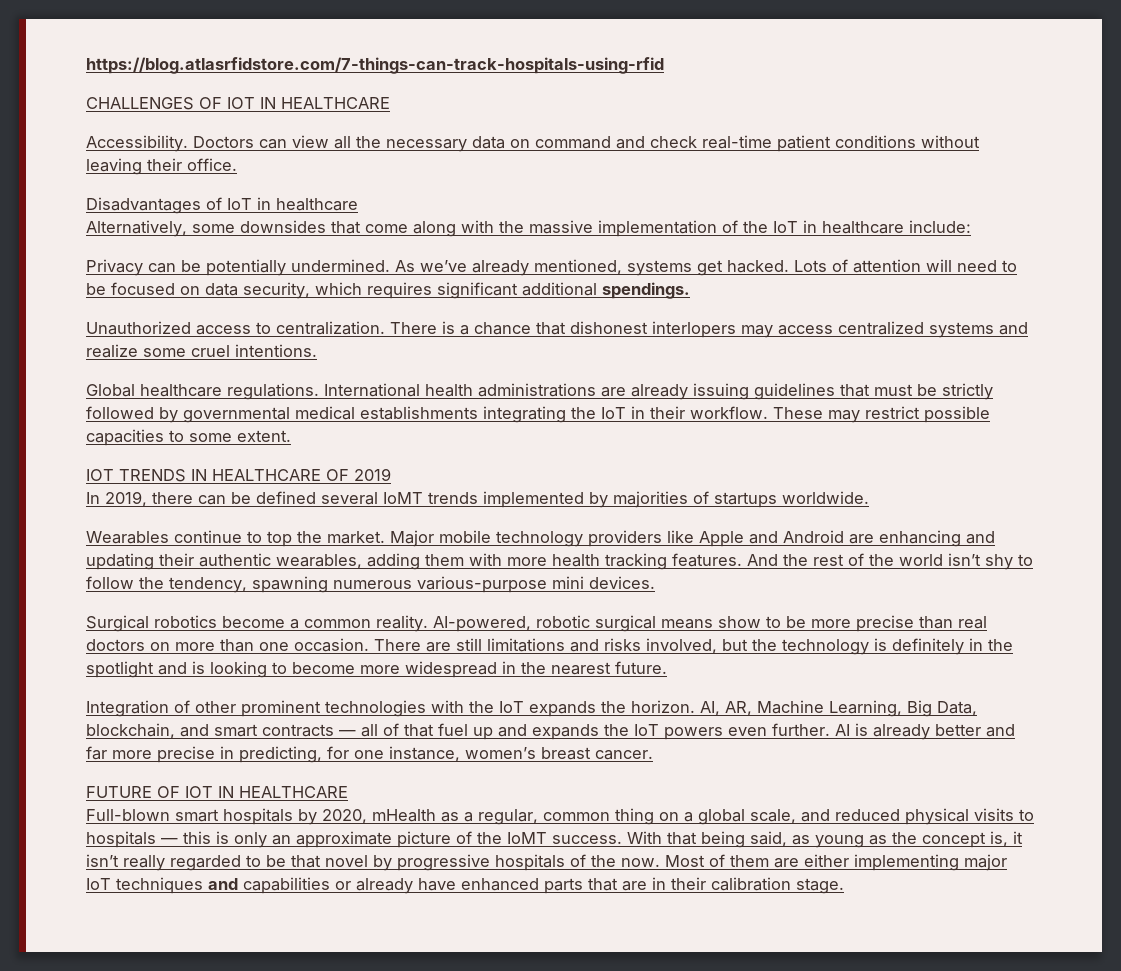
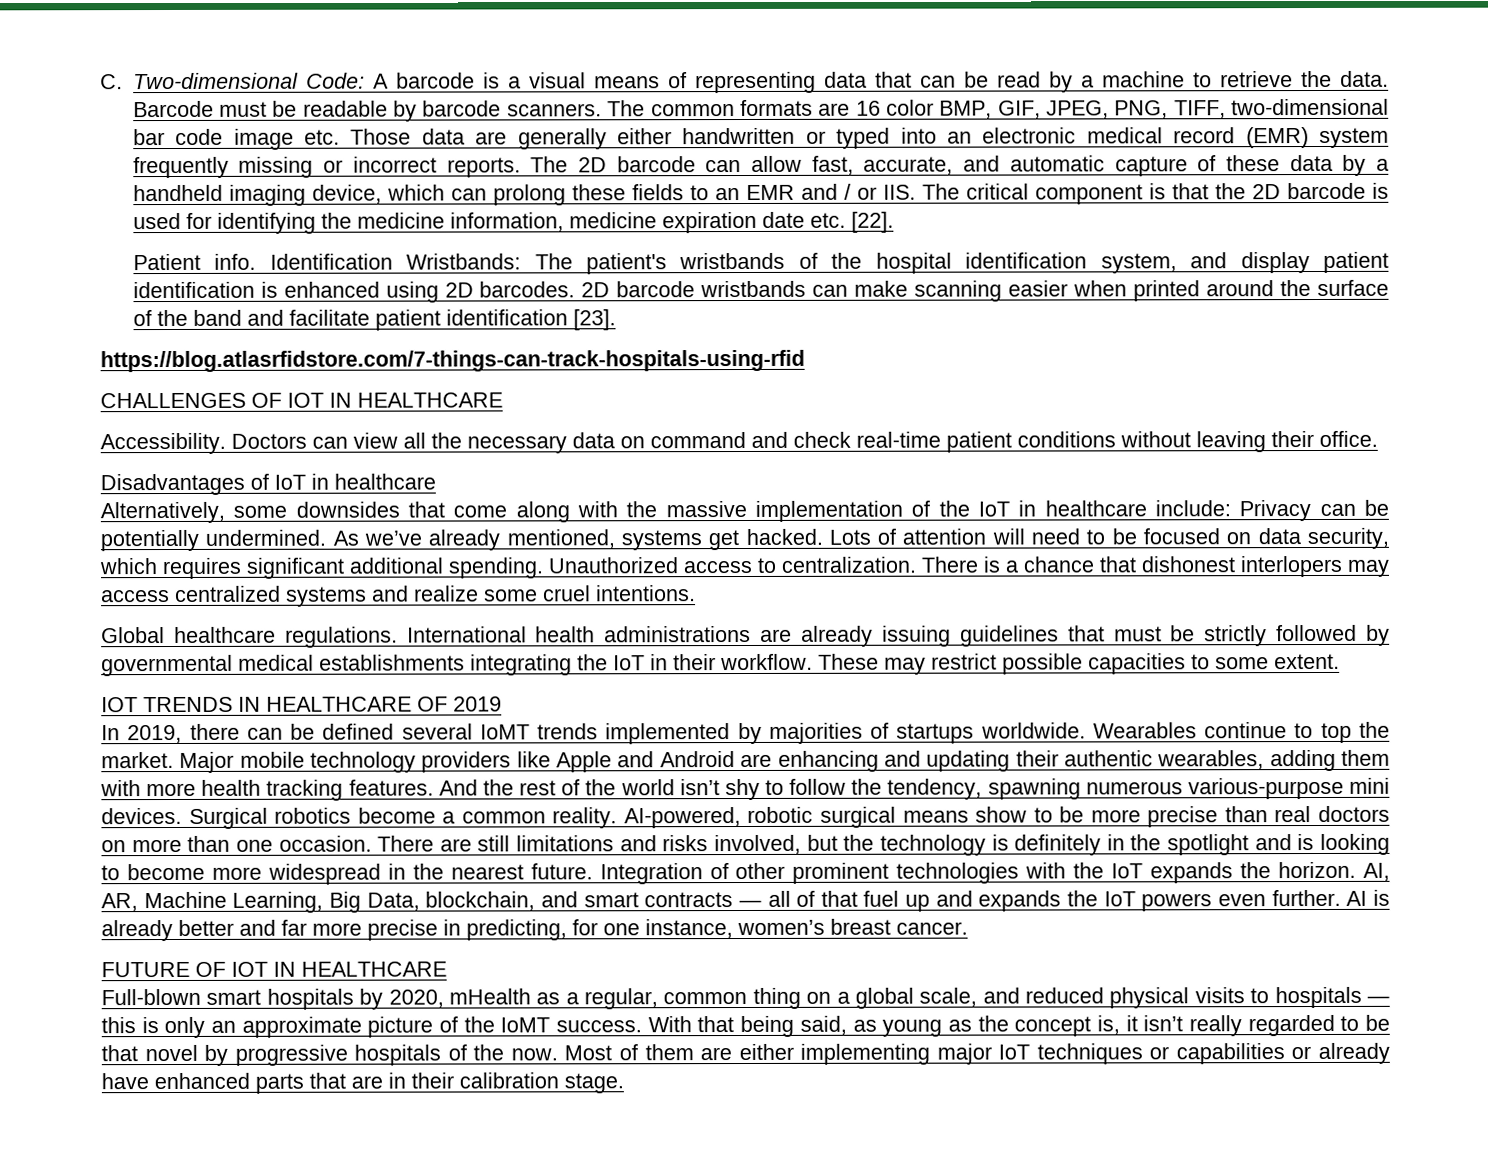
+ C. Two-dimensional Code: A barcode is a visual means of representing data that can be read by a machine to retrieve the data. Barcode must be readable by barcode scanners. The common formats are 16 color BMP, GIF, JPEG, PNG, TIFF, two-dimensional bar code image etc. Those data are generally either handwritten or typed into an electronic medical record (EMR) system frequently missing or incorrect reports. The 2D barcode can allow fast, accurate, and automatic capture of these data by a handheld imaging device, which can prolong these fields to an EMR and / or IIS. The critical component is that the 2D barcode is used for identifying the medicine information, medicine expiration date etc. [22].
+ Patient info. Identification Wristbands: The patient's wristbands of the hospital identification system, and display patient identification is enhanced using 2D barcodes. 2D barcode wristbands can make scanning easier when printed around the surface of the band and facilitate patient identification [23].
- Alternatively, some downsides that come along with the massive implementation of the IoT in healthcare include:
- Privacy can be potentially undermined.
+ Alternatively, some downsides that come along with the massive implementation of the IoT in healthcare include: Privacy can be potentially undermined.
- Lots of attention will need to be focused on data security, which requires significant additional spendings.
- Unauthorized access to centralization.
+ Lots of attention will need to be focused on data security, which requires significant additional spending. Unauthorized access to centralization.
- In 2019, there can be defined several IoMT trends implemented by majorities of startups worldwide.
- Wearables continue to top the market.
+ In 2019, there can be defined several IoMT trends implemented by majorities of startups worldwide. Wearables continue to top the market.
- And the rest of the world isn’t shy to follow the tendency, spawning numerous various-purpose mini devices.
- Surgical robotics become a common reality.
+ And the rest of the world isn’t shy to follow the tendency, spawning numerous various-purpose mini devices. Surgical robotics become a common reality.
- There are still limitations and risks involved, but the technology is definitely in the spotlight and is looking to become more widespread in the nearest future.
- Integration of other prominent technologies with the IoT expands the horizon.
+ There are still limitations and risks involved, but the technology is definitely in the spotlight and is looking to become more widespread in the nearest future. Integration of other prominent technologies with the IoT expands the horizon.
- Most of them are either implementing major IoT techniques and capabilities or already have enhanced parts that are in their calibration stage.
+ Most of them are either implementing major IoT techniques or capabilities or already have enhanced parts that are in their calibration stage.

